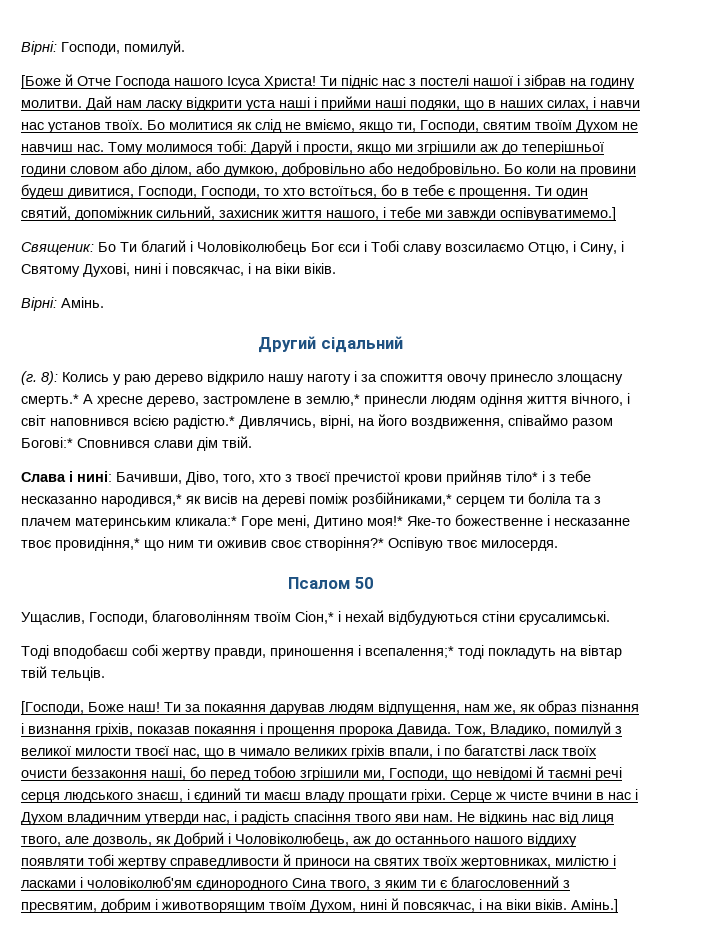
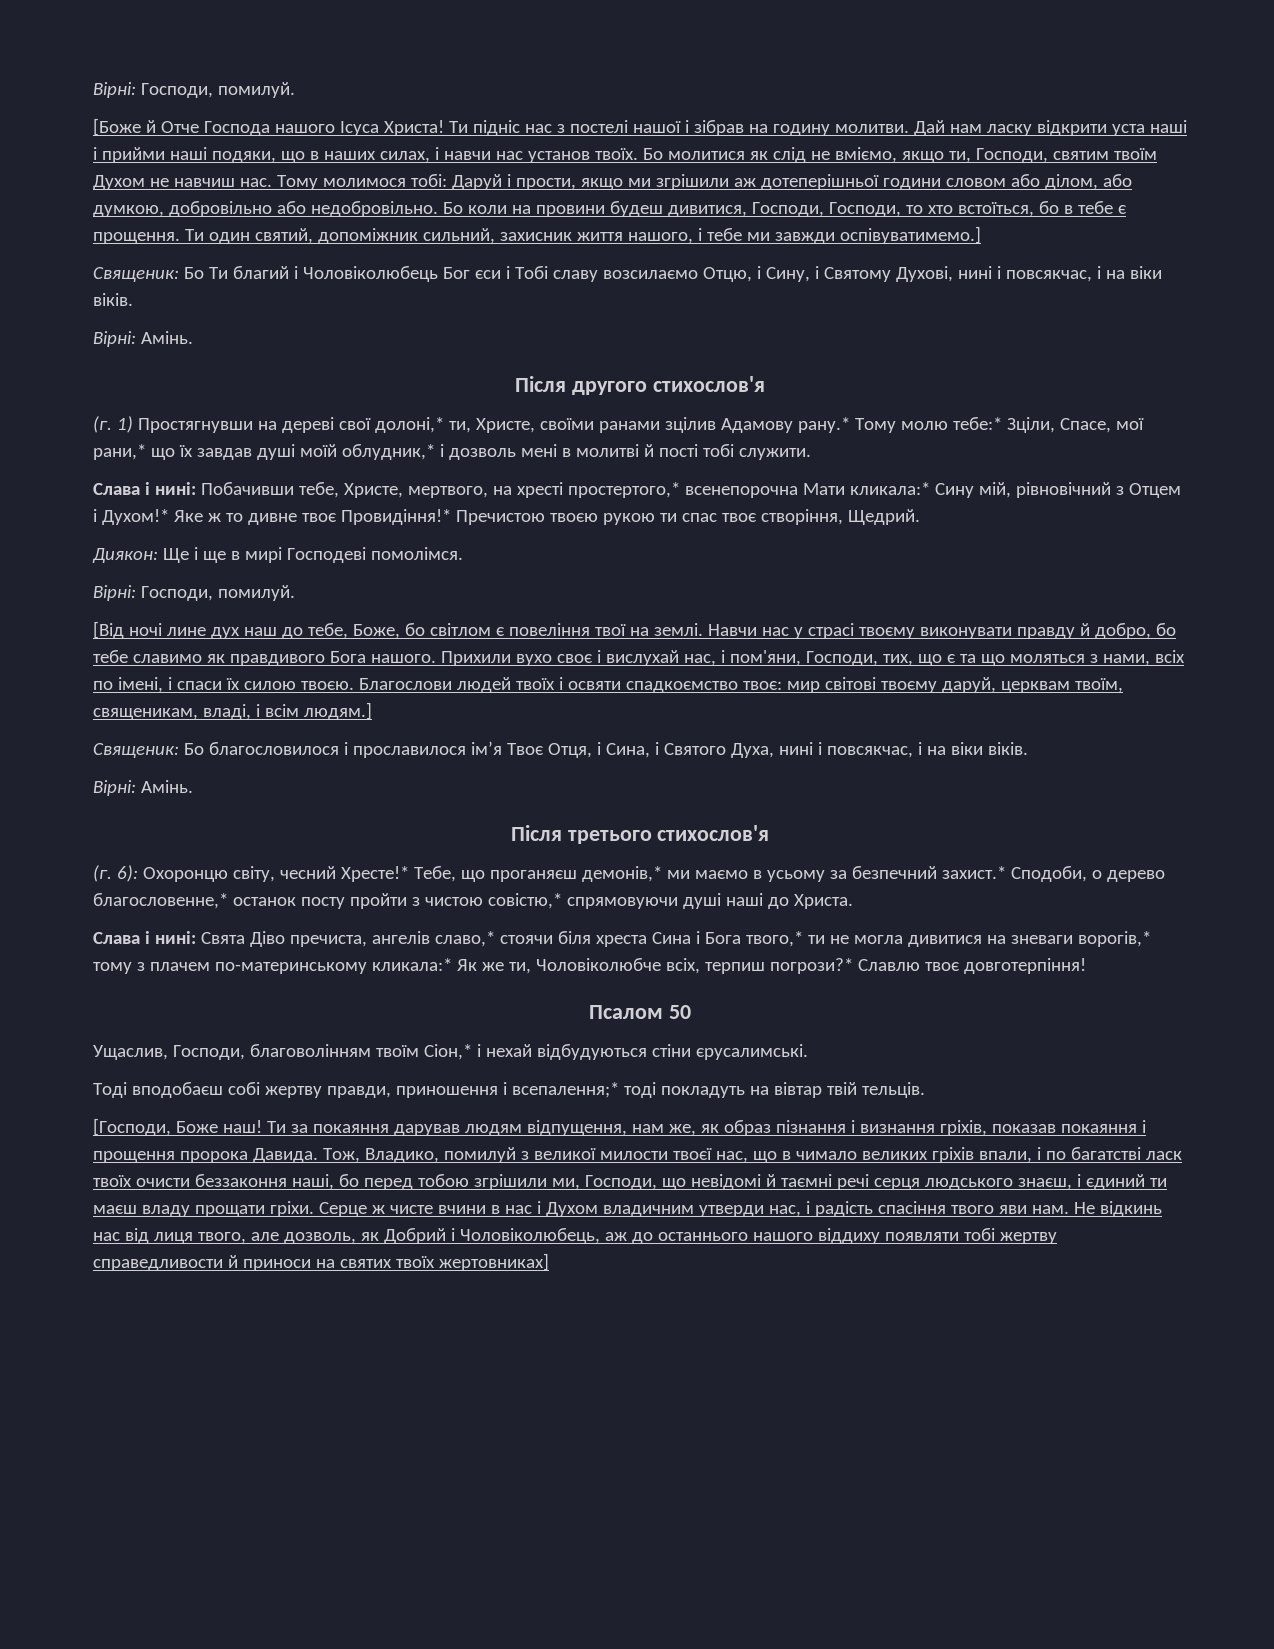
- Тому молимося тобі: Даруй і прости, якщо ми згрішили аж до теперішньої години словом або ділом, або думкою, добровільно або недобровільно.
+ Тому молимося тобі: Даруй і прости, якщо ми згрішили аж дотеперішньої години словом або ділом, або думкою, добровільно або недобровільно.
- Другий сідальний
- (г. 8): Колись у раю дерево відкрило нашу наготу і за спожиття овочу принесло злощасну смерть.* А хресне дерево, застромлене в землю,* принесли людям одіння життя вічного, і світ наповнився всією радістю.* Дивлячись, вірні, на його воздвиження, співаймо разом Богові:* Сповнився слави дім твій.
- Слава і нині: Бачивши, Діво, того, хто з твоєї пречистої крови прийняв тіло* і з тебе несказанно народився,* як висів на дереві поміж розбійниками,* серцем ти боліла та з плачем материнським кликала:* Горе мені, Дитино моя!* Яке-то божественне і несказанне твоє провидіння,* що ним ти оживив своє створіння?* Оспівую твоє милосердя.
+ Після другого стихослов'я
+ (г. 1) Простягнувши на дереві свої долоні,* ти, Христе, своїми ранами зцілив Адамову рану.* Тому молю тебе:* Зціли, Спасе, мої рани,* що їх завдав душі моїй облудник,* і дозволь мені в молитві й пості тобі служити.
+ Слава і нині: Побачивши тебе, Христе, мертвого, на хресті простертого,* всенепорочна Мати кликала:* Сину мій, рівновічний з Отцем і Духом!* Яке ж то дивне твоє Провидіння!* Пречистою твоєю рукою ти спас твоє створіння, Щедрий.
+ Диякон: Ще і ще в мирі Господеві помолімся.
+ Вірні: Господи, помилуй.
+ [Від ночі лине дух наш до тебе, Боже, бо світлом є повеління твої на землі. Навчи нас у страсі твоєму виконувати правду й добро, бо тебе славимо як правдивого Бога нашого. Прихили вухо своє і вислухай нас, і пом'яни, Господи, тих, що є та що моляться з нами, всіх по імені, і спаси їх силою твоєю. Благослови людей твоїх і освяти спадкоємство твоє: мир світові твоєму даруй, церквам твоїм, священикам, владі, і всім людям.]
+ Священик: Бо благословилося і прославилося ім’я Твоє Отця, і Сина, і Святого Духа, нині і повсякчас, і на віки віків.
+ Вірні: Амінь.
+ Після третього стихослов'я
+ (г. 6): Охоронцю світу, чесний Хресте!* Тебе, що проганяєш демонів,* ми маємо в усьому за безпечний захист.* Сподоби, о дерево благословенне,* останок посту пройти з чистою совістю,* спрямовуючи душі наші до Христа.
+ Слава і нині: Свята Діво пречиста, ангелів славо,* стоячи біля хреста Сина і Бога твого,* ти не могла дивитися на зневаги ворогів,* тому з плачем по-материнському кликала:* Як же ти, Чоловіколюбче всіх, терпиш погрози?* Славлю твоє довготерпіння!
- Не відкинь нас від лиця твого, але дозволь, як Добрий і Чоловіколюбець, аж до останнього нашого віддиху появляти тобі жертву справедливости й приноси на святих твоїх жертовниках, милістю і ласками і чоловіколюб'ям єдинородного Сина твого, з яким ти є благословенний з пресвятим, добрим і животворящим твоїм Духом, нині й повсякчас, і на віки віків. Амінь.]
+ Не відкинь нас від лиця твого, але дозволь, як Добрий і Чоловіколюбець, аж до останнього нашого віддиху появляти тобі жертву справедливости й приноси на святих твоїх жертовниках]

